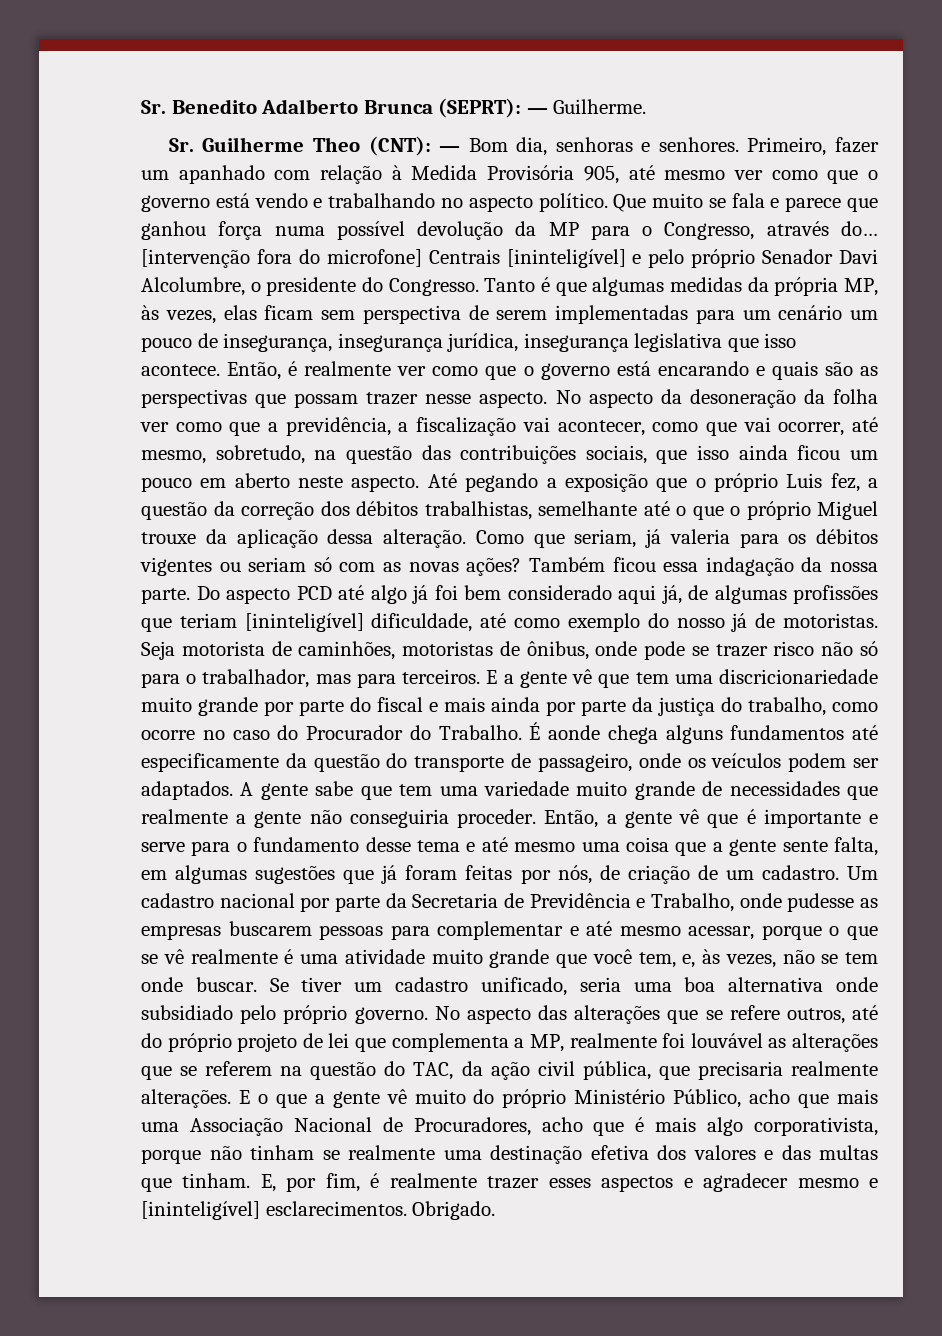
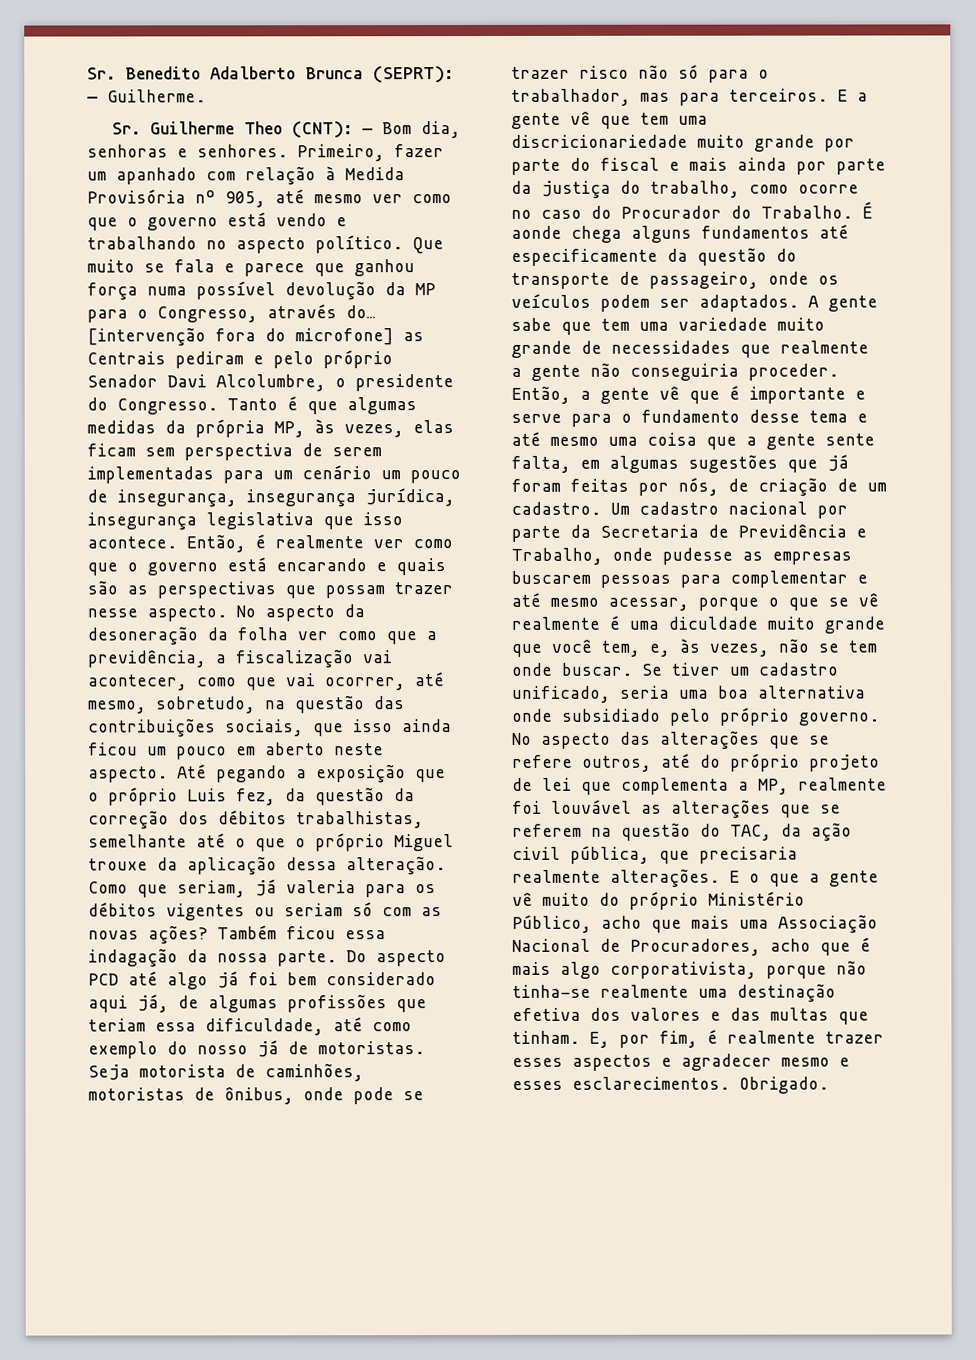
- Primeiro, fazer um apanhado com relação à Medida Provisória 905, até mesmo ver como que o governo está vendo e trabalhando no aspecto político.
+ Primeiro, fazer um apanhado com relação à Medida Provisória nº 905, até mesmo ver como que o governo está vendo e trabalhando no aspecto político.
- [intervenção fora do microfone] Centrais [ininteligível] e pelo próprio Senador Davi Alcolumbre, o presidente do Congresso.
+ [intervenção fora do microfone] as Centrais pediram e pelo próprio Senador Davi Alcolumbre, o presidente do Congresso.
- Até pegando a exposição que o próprio Luis fez, a questão da correção dos débitos trabalhistas, semelhante até o que o próprio Miguel trouxe da aplicação dessa alteração.
+ Até pegando a exposição que o próprio Luis fez, da questão da correção dos débitos trabalhistas, semelhante até o que o próprio Miguel trouxe da aplicação dessa alteração.
- Do aspecto PCD até algo já foi bem considerado aqui já, de algumas profissões que teriam [ininteligível] dificuldade, até como exemplo do nosso já de motoristas.
+ Do aspecto PCD até algo já foi bem considerado aqui já, de algumas profissões que teriam essa dificuldade, até como exemplo do nosso já de motoristas.
- Um cadastro nacional por parte da Secretaria de Previdência e Trabalho, onde pudesse as empresas buscarem pessoas para complementar e até mesmo acessar, porque o que se vê realmente é uma atividade muito grande que você tem, e, às vezes, não se tem onde buscar.
+ Um cadastro nacional por parte da Secretaria de Previdência e Trabalho, onde pudesse as empresas buscarem pessoas para complementar e até mesmo acessar, porque o que se vê realmente é uma diculdade muito grande que você tem, e, às vezes, não se tem onde buscar.
- E o que a gente vê muito do próprio Ministério Público, acho que mais uma Associação Nacional de Procuradores, acho que é mais algo corporativista, porque não tinham se realmente uma destinação efetiva dos valores e das multas que tinham.
+ E o que a gente vê muito do próprio Ministério Público, acho que mais uma Associação Nacional de Procuradores, acho que é mais algo corporativista, porque não tinha-se realmente uma destinação efetiva dos valores e das multas que tinham.
- E, por fim, é realmente trazer esses aspectos e agradecer mesmo e [ininteligível] esclarecimentos.
+ E, por fim, é realmente trazer esses aspectos e agradecer mesmo e esses esclarecimentos.

